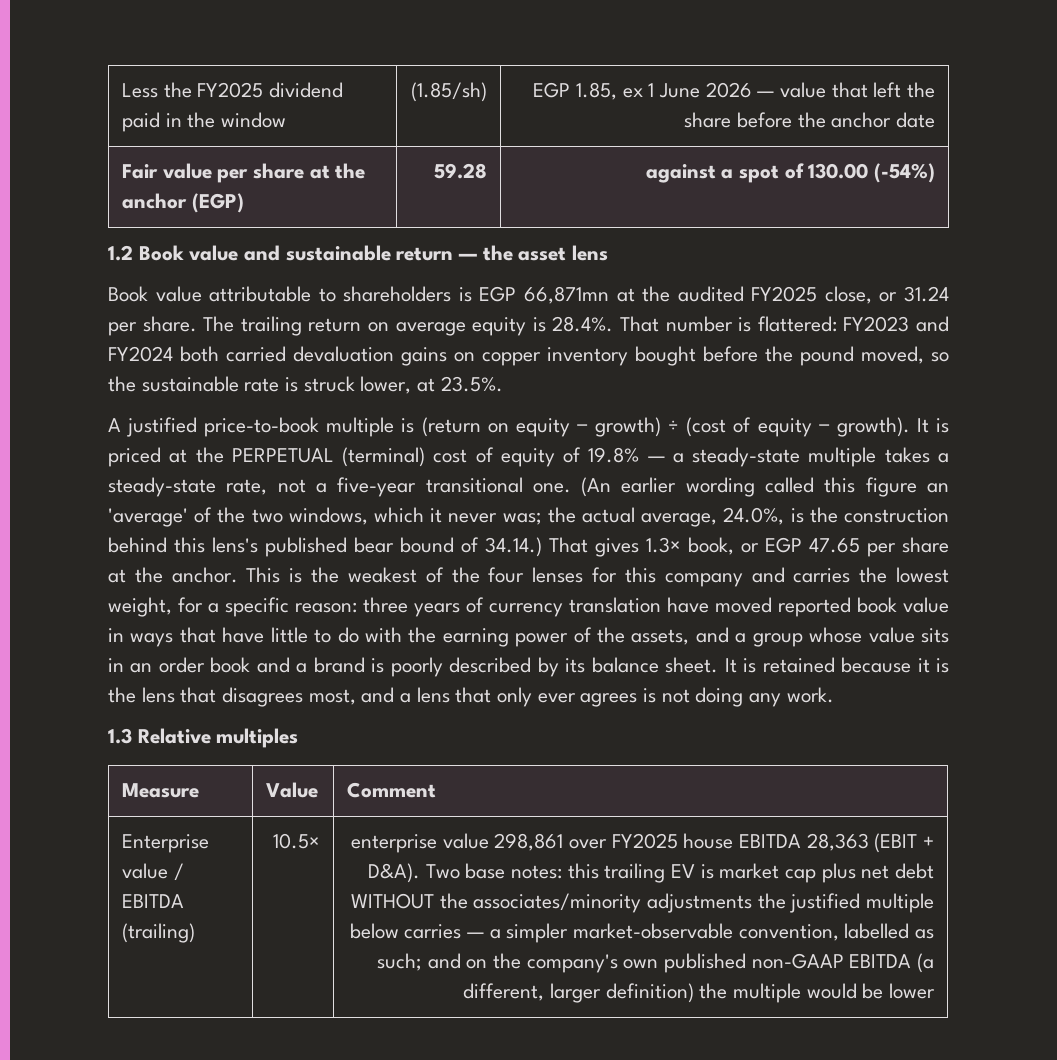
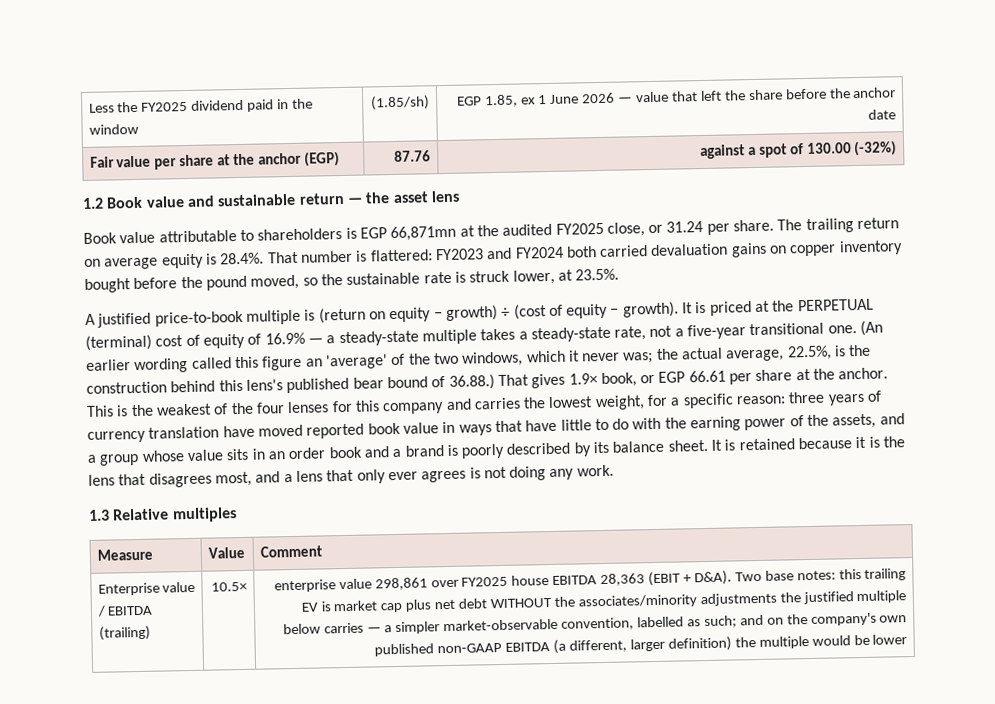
- Fair value per share at the anchor (EGP) | 59.28 | against a spot of 130.00 (-54%)
+ Fair value per share at the anchor (EGP) | 87.76 | against a spot of 130.00 (-32%)
- It is priced at the PERPETUAL (terminal) cost of equity of 19.8% — a steady-state multiple takes a steady-state rate, not a five-year transitional one.
+ It is priced at the PERPETUAL (terminal) cost of equity of 16.9% — a steady-state multiple takes a steady-state rate, not a five-year transitional one.
- (An earlier wording called this figure an 'average' of the two windows, which it never was; the actual average, 24.0%, is the construction behind this lens's published bear bound of 34.14.) That gives 1.3× book, or EGP 47.65 per share at the anchor.
+ (An earlier wording called this figure an 'average' of the two windows, which it never was; the actual average, 22.5%, is the construction behind this lens's published bear bound of 36.88.) That gives 1.9× book, or EGP 66.61 per share at the anchor.

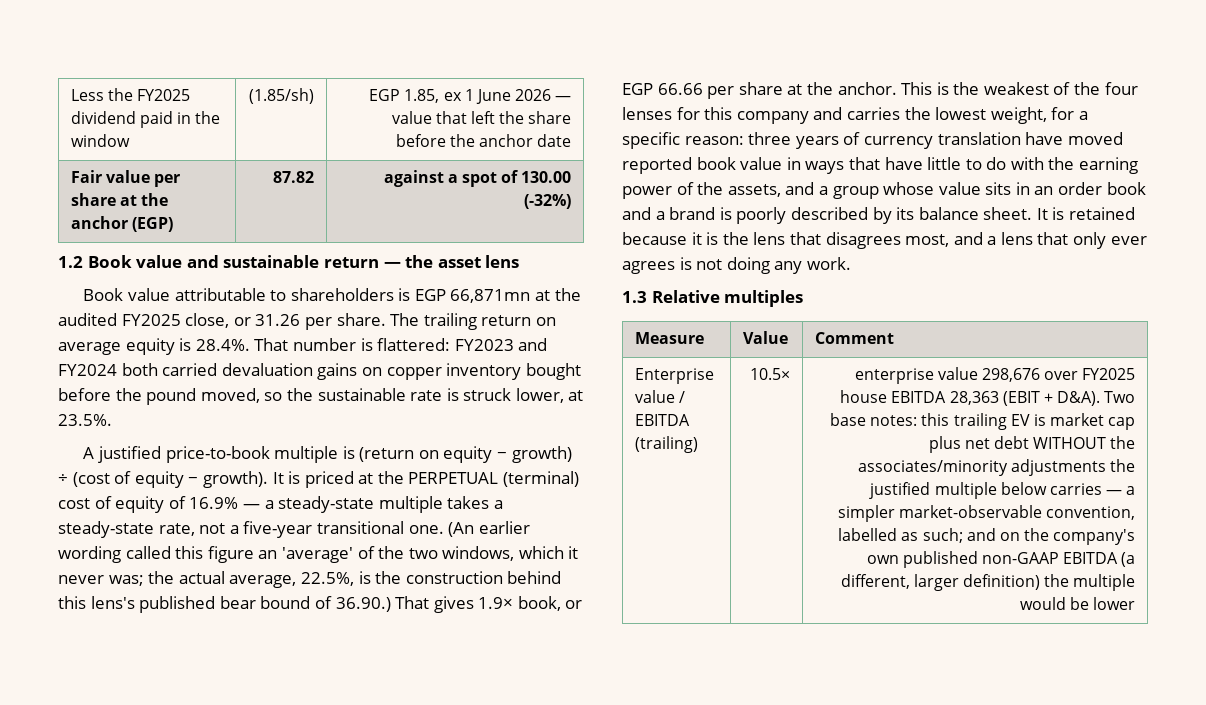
- Fair value per share at the anchor (EGP) | 87.76 | against a spot of 130.00 (-32%)
+ Fair value per share at the anchor (EGP) | 87.82 | against a spot of 130.00 (-32%)
- Book value attributable to shareholders is EGP 66,871mn at the audited FY2025 close, or 31.24 per share.
+ Book value attributable to shareholders is EGP 66,871mn at the audited FY2025 close, or 31.26 per share.
- (An earlier wording called this figure an 'average' of the two windows, which it never was; the actual average, 22.5%, is the construction behind this lens's published bear bound of 36.88.) That gives 1.9× book, or EGP 66.61 per share at the anchor.
+ (An earlier wording called this figure an 'average' of the two windows, which it never was; the actual average, 22.5%, is the construction behind this lens's published bear bound of 36.90.) That gives 1.9× book, or EGP 66.66 per share at the anchor.
- enterprise value 298,861 over FY2025 house EBITDA 28,363 (EBIT + D&A).
+ enterprise value 298,676 over FY2025 house EBITDA 28,363 (EBIT + D&A).

